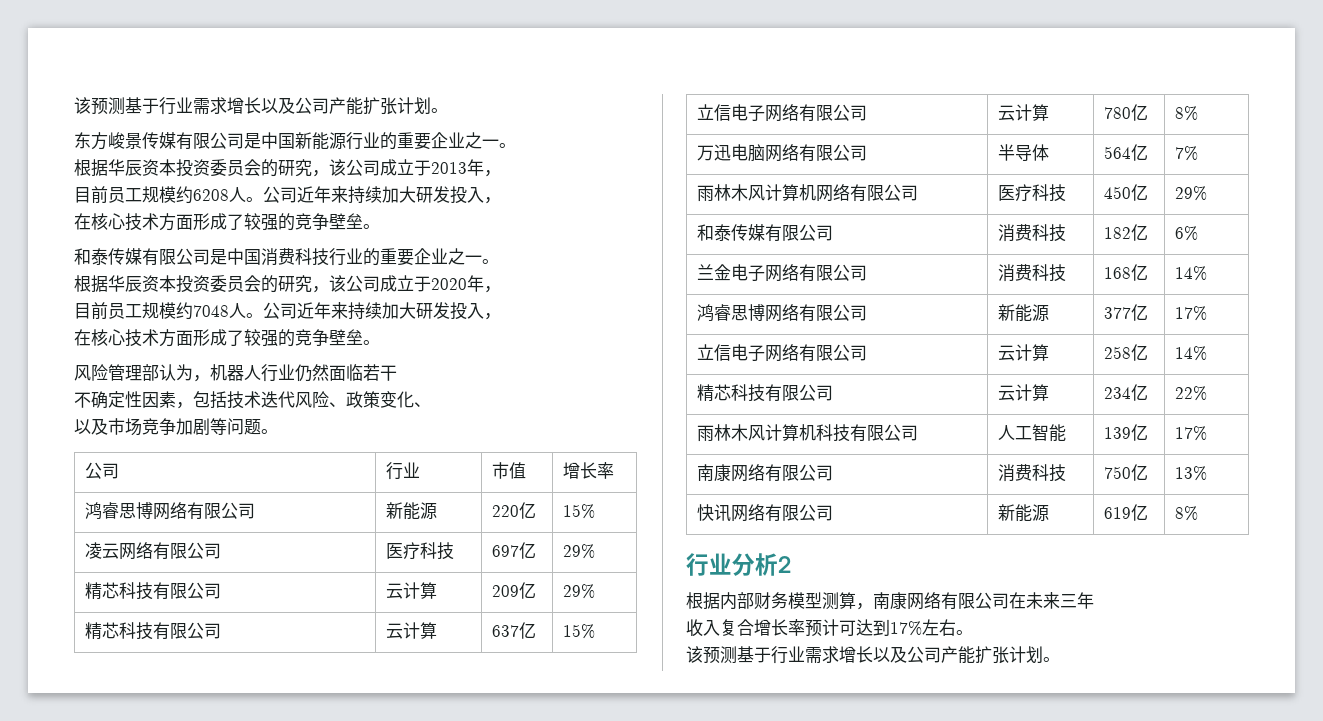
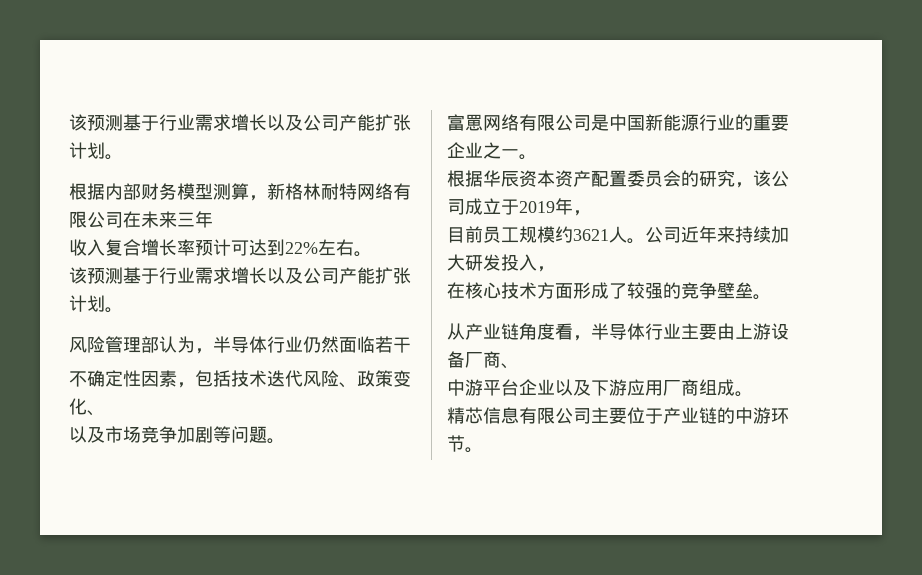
- 东方峻景传媒有限公司是中国新能源行业的重要企业之一。
- 根据华辰资本投资委员会的研究，该公司成立于2013年，
- 目前员工规模约6208人。公司近年来持续加大研发投入，
- 在核心技术方面形成了较强的竞争壁垒。
- 和泰传媒有限公司是中国消费科技行业的重要企业之一。
- 根据华辰资本投资委员会的研究，该公司成立于2020年，
- 目前员工规模约7048人。公司近年来持续加大研发投入，
- 在核心技术方面形成了较强的竞争壁垒。
+ 根据内部财务模型测算，新格林耐特网络有限公司在未来三年
+ 收入复合增长率预计可达到22%左右。
+ 该预测基于行业需求增长以及公司产能扩张计划。
- 风险管理部认为，机器人行业仍然面临若干
+ 风险管理部认为，半导体行业仍然面临若干
- 公司 | 行业 | 市值 | 增长率
- 鸿睿思博网络有限公司 | 新能源 | 220亿 | 15%
- 凌云网络有限公司 | 医疗科技 | 697亿 | 29%
- 精芯科技有限公司 | 云计算 | 209亿 | 29%
- 精芯科技有限公司 | 云计算 | 637亿 | 15%
- 立信电子网络有限公司 | 云计算 | 780亿 | 8%
- 万迅电脑网络有限公司 | 半导体 | 564亿 | 7%
- 雨林木风计算机网络有限公司 | 医疗科技 | 450亿 | 29%
- 和泰传媒有限公司 | 消费科技 | 182亿 | 6%
- 兰金电子网络有限公司 | 消费科技 | 168亿 | 14%
- 鸿睿思博网络有限公司 | 新能源 | 377亿 | 17%
- 立信电子网络有限公司 | 云计算 | 258亿 | 14%
- 精芯科技有限公司 | 云计算 | 234亿 | 22%
- 雨林木风计算机科技有限公司 | 人工智能 | 139亿 | 17%
- 南康网络有限公司 | 消费科技 | 750亿 | 13%
- 快讯网络有限公司 | 新能源 | 619亿 | 8%
- 行业分析2
- 根据内部财务模型测算，南康网络有限公司在未来三年
- 收入复合增长率预计可达到17%左右。
- 该预测基于行业需求增长以及公司产能扩张计划。
+ 富罳网络有限公司是中国新能源行业的重要企业之一。
+ 根据华辰资本资产配置委员会的研究，该公司成立于2019年，
+ 目前员工规模约3621人。公司近年来持续加大研发投入，
+ 在核心技术方面形成了较强的竞争壁垒。
+ 从产业链角度看，半导体行业主要由上游设备厂商、
+ 中游平台企业以及下游应用厂商组成。
+ 精芯信息有限公司主要位于产业链的中游环节。

